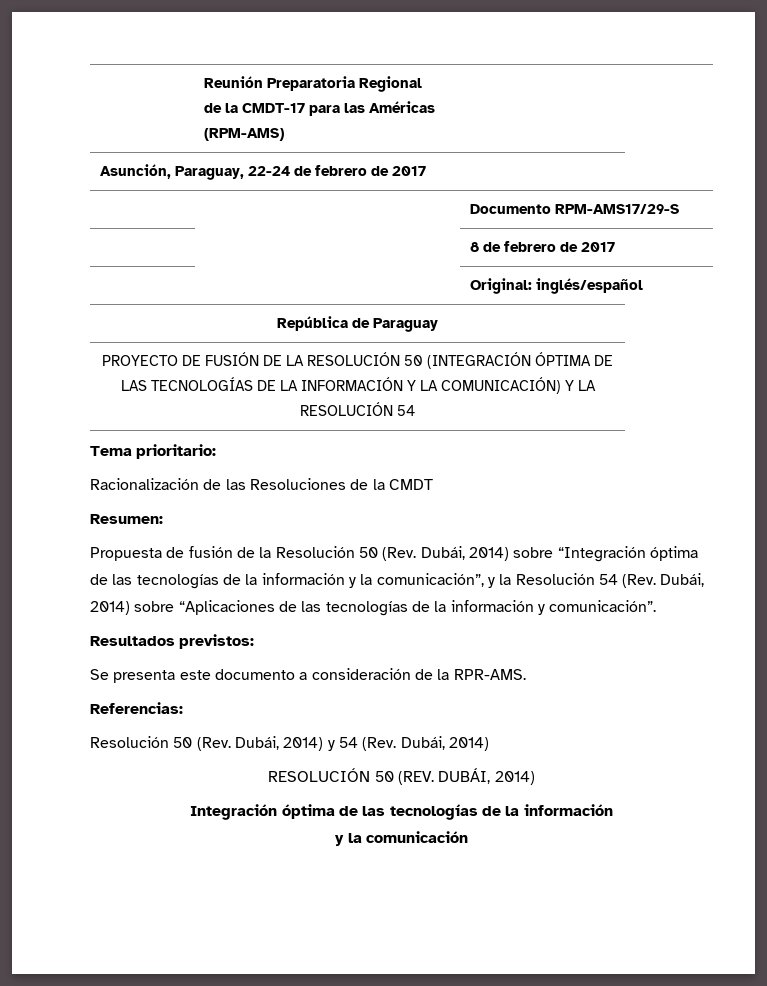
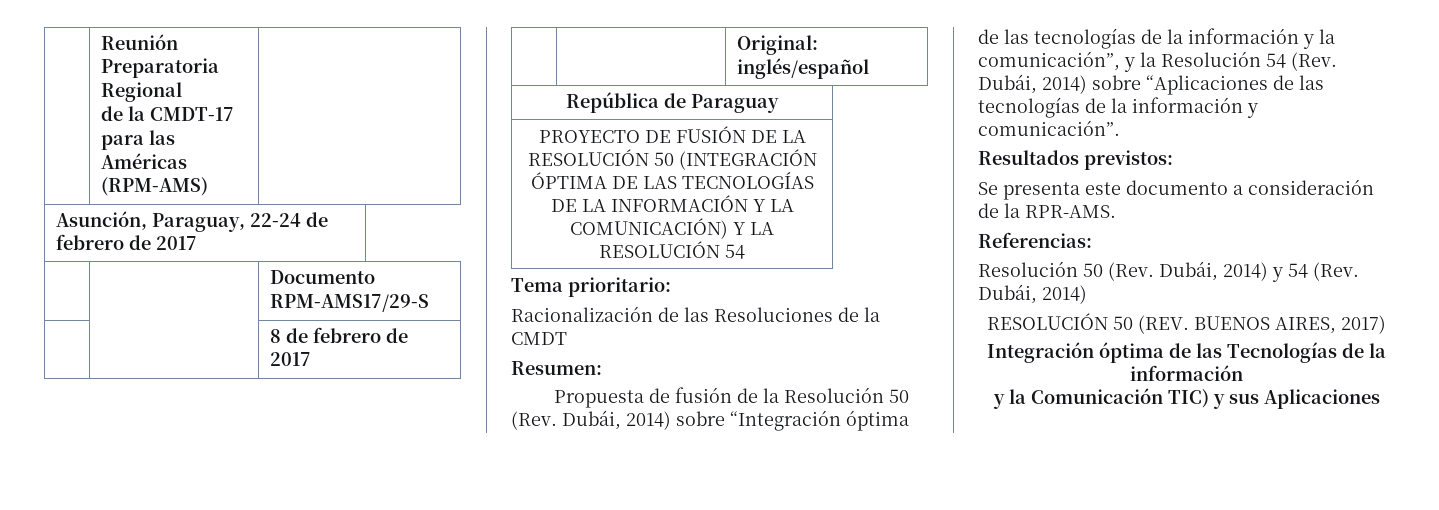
- RESOLUCIÓN 50 (REV. DUBÁI, 2014)
+ RESOLUCIÓN 50 (REV. BUENOS AIRES, 2017)
- Integración óptima de las tecnologías de la información
+ Integración óptima de las Tecnologías de la información
- y la comunicación
+ y la Comunicación TIC) y sus Aplicaciones

